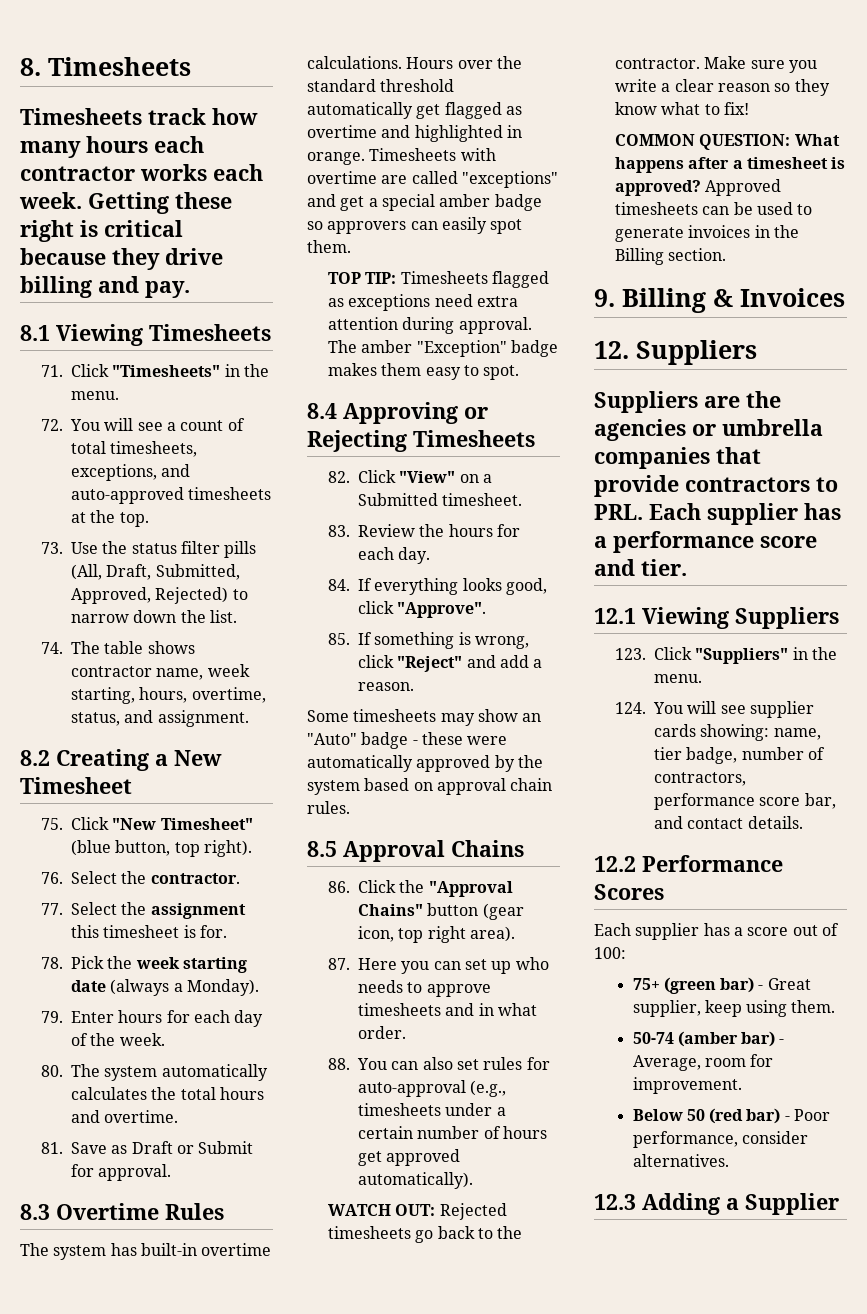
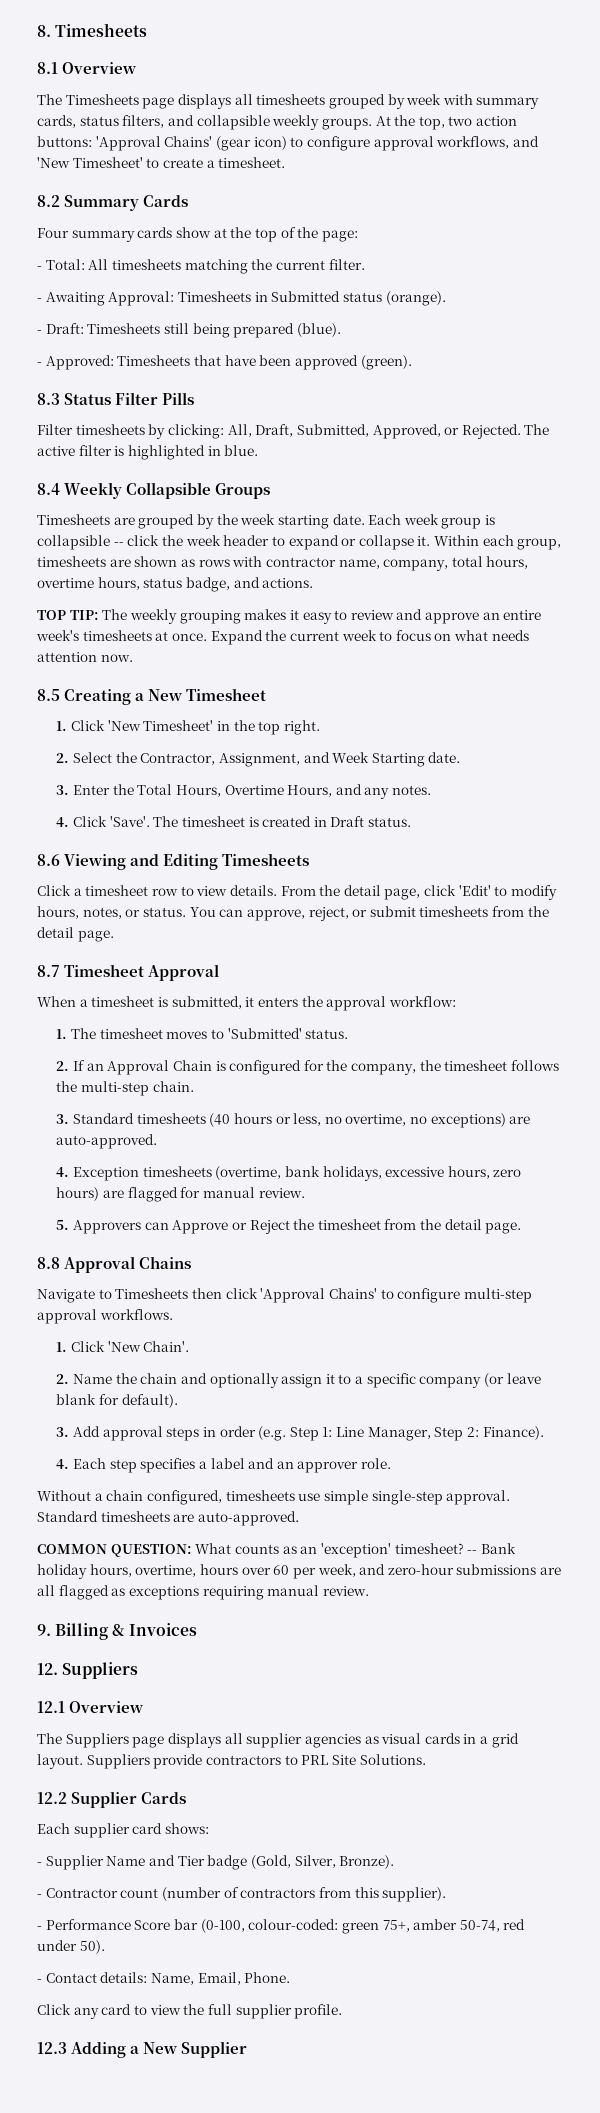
- Timesheets track how many hours each contractor works each week. Getting these right is critical because they drive billing and pay.
- 8.1 Viewing Timesheets
- 71. Click "Timesheets" in the menu.
- 72. You will see a count of total timesheets, exceptions, and auto-approved timesheets at the top.
- 73. Use the status filter pills (All, Draft, Submitted, Approved, Rejected) to narrow down the list.
- 74. The table shows contractor name, week starting, hours, overtime, status, and assignment.
- 8.2 Creating a New Timesheet
- 75. Click "New Timesheet" (blue button, top right).
- 76. Select the contractor.
- 77. Select the assignment this timesheet is for.
- 78. Pick the week starting date (always a Monday).
- 79. Enter hours for each day of the week.
- 80. The system automatically calculates the total hours and overtime.
- 81. Save as Draft or Submit for approval.
- 8.3 Overtime Rules
- The system has built-in overtime calculations. Hours over the standard threshold automatically get flagged as overtime and highlighted in orange. Timesheets with overtime are called "exceptions" and get a special amber badge so approvers can easily spot them.
- TOP TIP: Timesheets flagged as exceptions need extra attention during approval. The amber "Exception" badge makes them easy to spot.
- 8.4 Approving or Rejecting Timesheets
- 82. Click "View" on a Submitted timesheet.
- 83. Review the hours for each day.
- 84. If everything looks good, click "Approve".
- 85. If something is wrong, click "Reject" and add a reason.
- Some timesheets may show an "Auto" badge - these were automatically approved by the system based on approval chain rules.
- 8.5 Approval Chains
- 86. Click the "Approval Chains" button (gear icon, top right area).
- 87. Here you can set up who needs to approve timesheets and in what order.
- 88. You can also set rules for auto-approval (e.g., timesheets under a certain number of hours get approved automatically).
- WATCH OUT: Rejected timesheets go back to the contractor. Make sure you write a clear reason so they know what to fix!
- COMMON QUESTION: What happens after a timesheet is approved? Approved timesheets can be used to generate invoices in the Billing section.
+ 8.1 Overview
+ The Timesheets page displays all timesheets grouped by week with summary cards, status filters, and collapsible weekly groups. At the top, two action buttons: 'Approval Chains' (gear icon) to configure approval workflows, and 'New Timesheet' to create a timesheet.
+ 8.2 Summary Cards
+ Four summary cards show at the top of the page:
+ - Total: All timesheets matching the current filter.
+ - Awaiting Approval: Timesheets in Submitted status (orange).
+ - Draft: Timesheets still being prepared (blue).
+ - Approved: Timesheets that have been approved (green).
+ 8.3 Status Filter Pills
+ Filter timesheets by clicking: All, Draft, Submitted, Approved, or Rejected. The active filter is highlighted in blue.
+ 8.4 Weekly Collapsible Groups
+ Timesheets are grouped by the week starting date. Each week group is collapsible -- click the week header to expand or collapse it. Within each group, timesheets are shown as rows with contractor name, company, total hours, overtime hours, status badge, and actions.
+ TOP TIP: The weekly grouping makes it easy to review and approve an entire week's timesheets at once. Expand the current week to focus on what needs attention now.
+ 8.5 Creating a New Timesheet
+ 1. Click 'New Timesheet' in the top right.
+ 2. Select the Contractor, Assignment, and Week Starting date.
+ 3. Enter the Total Hours, Overtime Hours, and any notes.
+ 4. Click 'Save'. The timesheet is created in Draft status.
+ 8.6 Viewing and Editing Timesheets
+ Click a timesheet row to view details. From the detail page, click 'Edit' to modify hours, notes, or status. You can approve, reject, or submit timesheets from the detail page.
+ 8.7 Timesheet Approval
+ When a timesheet is submitted, it enters the approval workflow:
+ 1. The timesheet moves to 'Submitted' status.
+ 2. If an Approval Chain is configured for the company, the timesheet follows the multi-step chain.
+ 3. Standard timesheets (40 hours or less, no overtime, no exceptions) are auto-approved.
+ 4. Exception timesheets (overtime, bank holidays, excessive hours, zero hours) are flagged for manual review.
+ 5. Approvers can Approve or Reject the timesheet from the detail page.
+ 8.8 Approval Chains
+ Navigate to Timesheets then click 'Approval Chains' to configure multi-step approval workflows.
+ 1. Click 'New Chain'.
+ 2. Name the chain and optionally assign it to a specific company (or leave blank for default).
+ 3. Add approval steps in order (e.g. Step 1: Line Manager, Step 2: Finance).
+ 4. Each step specifies a label and an approver role.
+ Without a chain configured, timesheets use simple single-step approval. Standard timesheets are auto-approved.
+ COMMON QUESTION: What counts as an 'exception' timesheet? -- Bank holiday hours, overtime, hours over 60 per week, and zero-hour submissions are all flagged as exceptions requiring manual review.
- Suppliers are the agencies or umbrella companies that provide contractors to PRL. Each supplier has a performance score and tier.
- 12.1 Viewing Suppliers
- 123. Click "Suppliers" in the menu.
- 124. You will see supplier cards showing: name, tier badge, number of contractors, performance score bar, and contact details.
+ 12.1 Overview
+ The Suppliers page displays all supplier agencies as visual cards in a grid layout. Suppliers provide contractors to PRL Site Solutions.
- 12.2 Performance Scores
- Each supplier has a score out of 100:
- 75+ (green bar) - Great supplier, keep using them.
- 50-74 (amber bar) - Average, room for improvement.
- Below 50 (red bar) - Poor performance, consider alternatives.
+ 12.2 Supplier Cards
+ Each supplier card shows:
+ - Supplier Name and Tier badge (Gold, Silver, Bronze).
+ - Contractor count (number of contractors from this supplier).
+ - Performance Score bar (0-100, colour-coded: green 75+, amber 50-74, red under 50).
+ - Contact details: Name, Email, Phone.
+ Click any card to view the full supplier profile.
- 12.3 Adding a Supplier
+ 12.3 Adding a New Supplier

